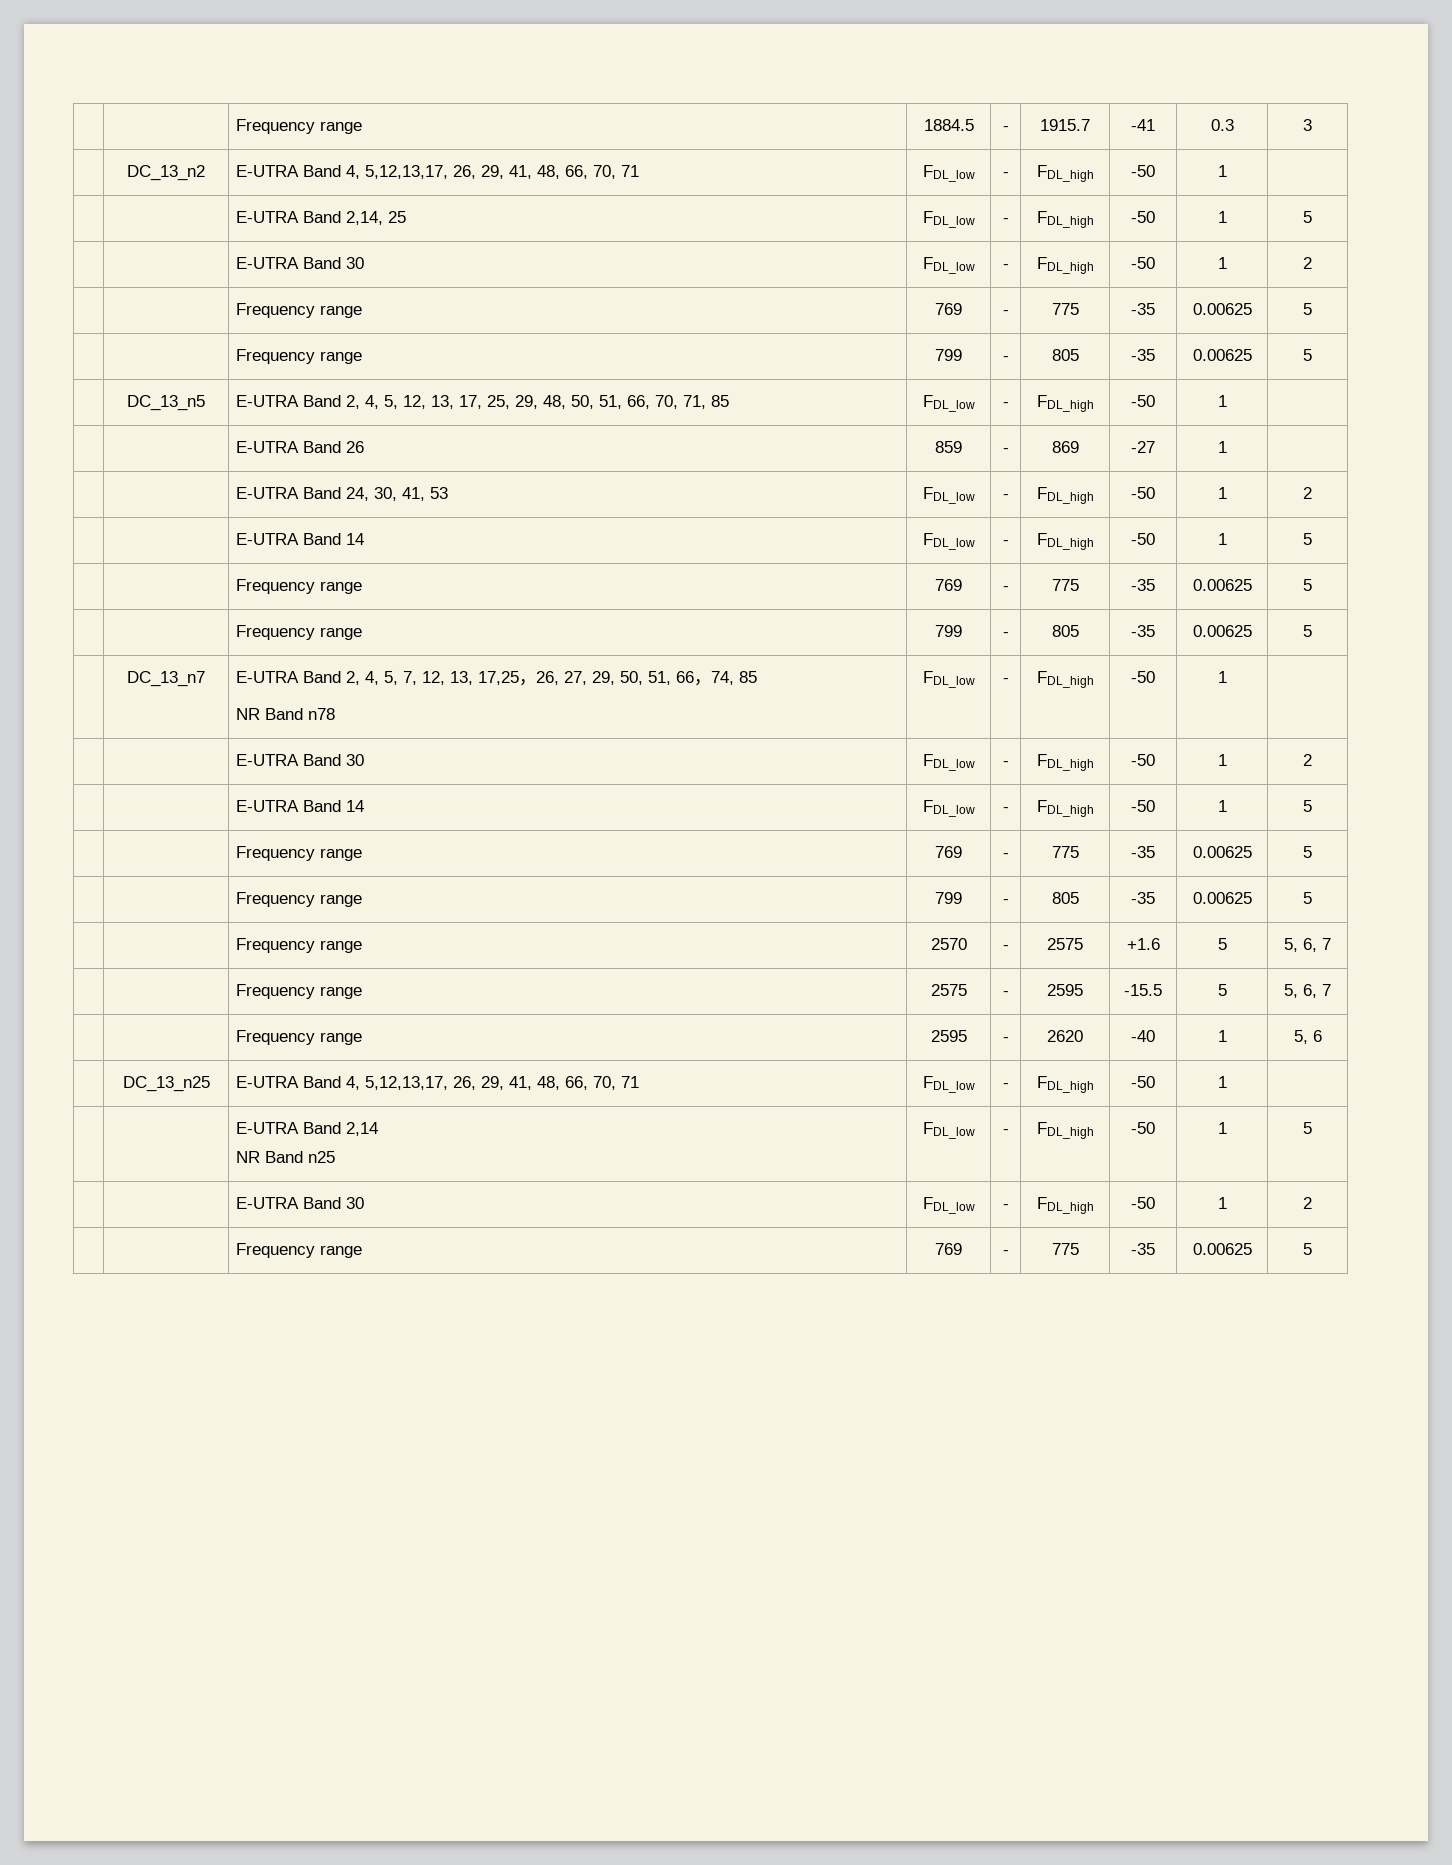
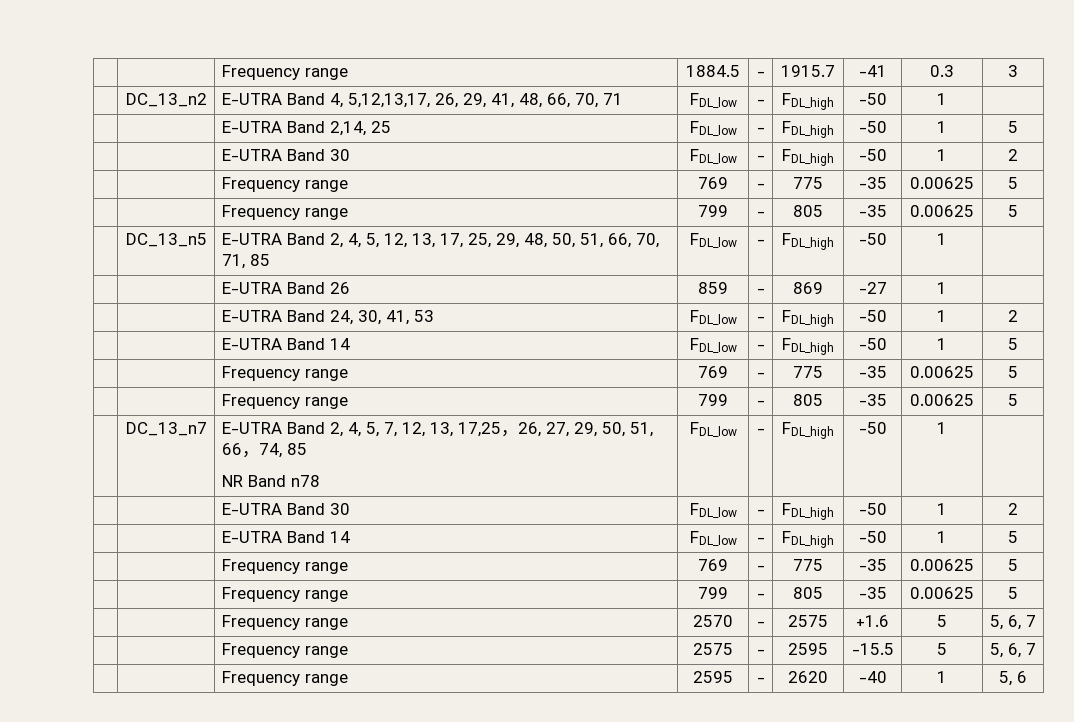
- | DC_13_n25 | E-UTRA Band 4, 5,12,13,17, 26, 29, 41, 48, 66, 70, 71 | FDL_low | - | FDL_high | -50 | 1 |
- | | E-UTRA Band 2,14
- NR Band n25 | FDL_low | - | FDL_high | -50 | 1 | 5
- | | E-UTRA Band 30 | FDL_low | - | FDL_high | -50 | 1 | 2
- | | Frequency range | 769 | - | 775 | -35 | 0.00625 | 5

